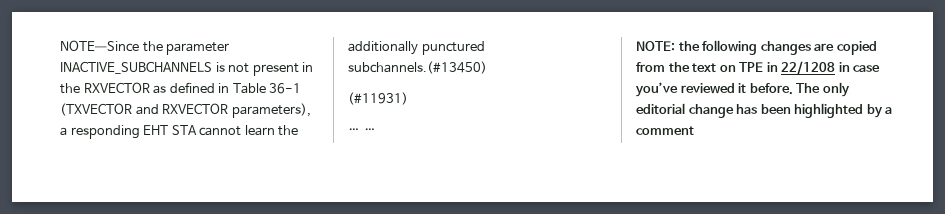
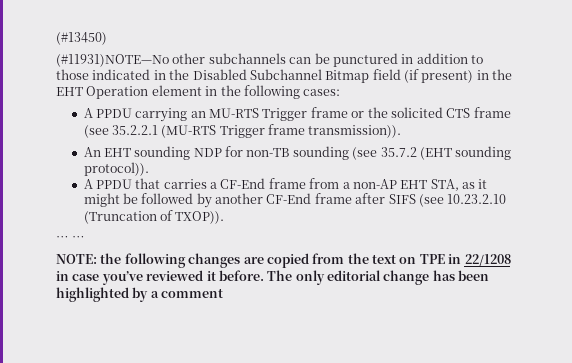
- NOTE—Since the parameter INACTIVE_SUBCHANNELS is not present in the RXVECTOR as defined in Table 36-1 (TXVECTOR and RXVECTOR parameters), a responding EHT STA cannot learn the additionally punctured subchannels.(#13450)
- (#11931)
+ (#13450)
+ (#11931)NOTE—No other subchannels can be punctured in addition to those indicated in the Disabled Subchannel Bitmap field (if present) in the EHT Operation element in the following cases:
+ A PPDU carrying an MU-RTS Trigger frame or the solicited CTS frame (see 35.2.2.1 (MU-RTS Trigger frame transmission)).
+ An EHT sounding NDP for non-TB sounding (see 35.7.2 (EHT sounding protocol)).
+ A PPDU that carries a CF-End frame from a non-AP EHT STA, as it might be followed by another CF-End frame after SIFS (see 10.23.2.10 (Truncation of TXOP)).

